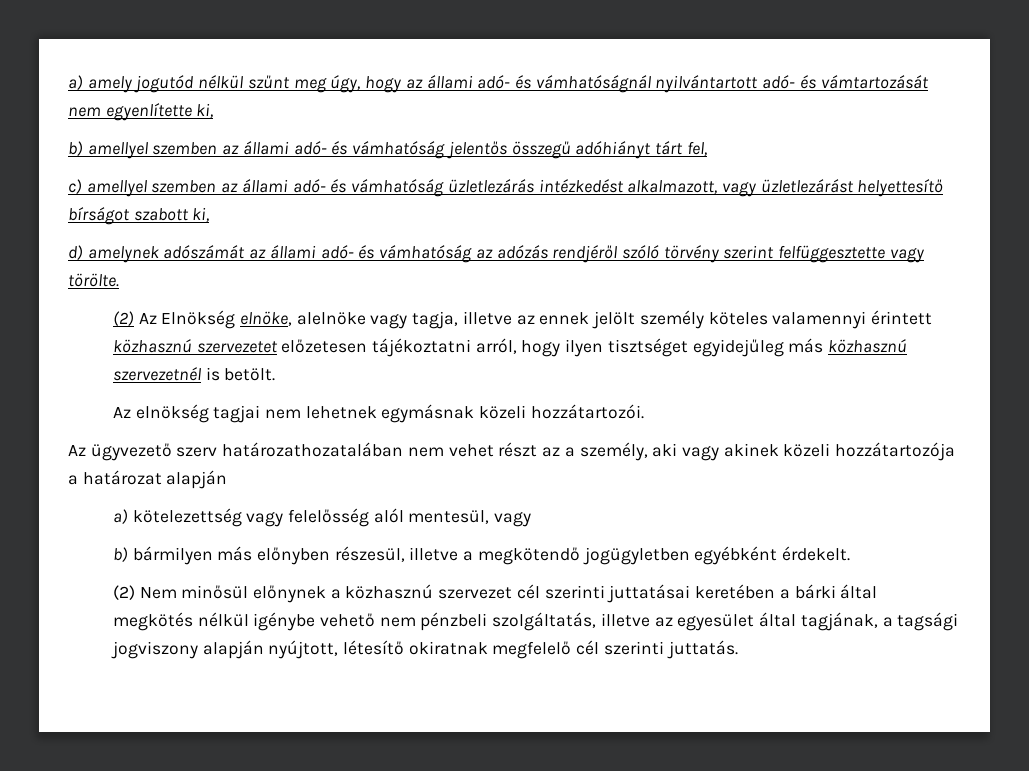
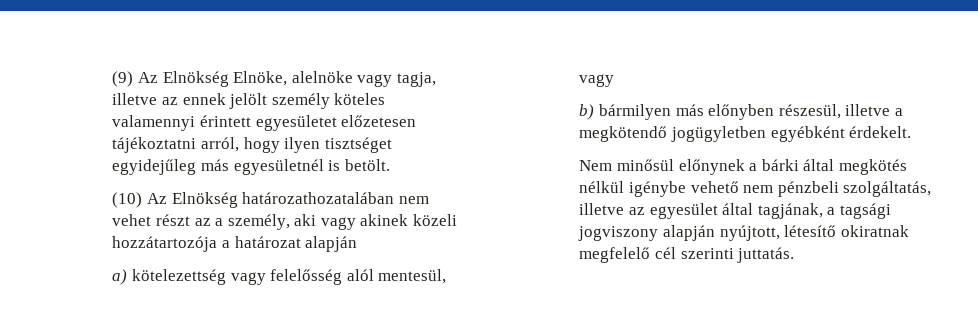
- a) amely jogutód nélkül szűnt meg úgy, hogy az állami adó- és vámhatóságnál nyilvántartott adó- és vámtartozását nem egyenlítette ki,
- b) amellyel szemben az állami adó- és vámhatóság jelentős összegű adóhiányt tárt fel,
- c) amellyel szemben az állami adó- és vámhatóság üzletlezárás intézkedést alkalmazott, vagy üzletlezárást helyettesítő bírságot szabott ki,
- d) amelynek adószámát az állami adó- és vámhatóság az adózás rendjéről szóló törvény szerint felfüggesztette vagy törölte.
- (2) Az Elnökség elnöke, alelnöke vagy tagja, illetve az ennek jelölt személy köteles valamennyi érintett közhasznú szervezetet előzetesen tájékoztatni arról, hogy ilyen tisztséget egyidejűleg más közhasznú szervezetnél is betölt.
+ (9) Az Elnökség Elnöke, alelnöke vagy tagja, illetve az ennek jelölt személy köteles valamennyi érintett egyesületet előzetesen tájékoztatni arról, hogy ilyen tisztséget egyidejűleg más egyesületnél is betölt.
- Az elnökség tagjai nem lehetnek egymásnak közeli hozzátartozói.
- Az ügyvezető szerv határozathozatalában nem vehet részt az a személy, aki vagy akinek közeli hozzátartozója a határozat alapján
+ (10) Az Elnökség határozathozatalában nem vehet részt az a személy, aki vagy akinek közeli hozzátartozója a határozat alapján
- (2) Nem minősül előnynek a közhasznú szervezet cél szerinti juttatásai keretében a bárki által megkötés nélkül igénybe vehető nem pénzbeli szolgáltatás, illetve az egyesület által tagjának, a tagsági jogviszony alapján nyújtott, létesítő okiratnak megfelelő cél szerinti juttatás.
+ Nem minősül előnynek a bárki által megkötés nélkül igénybe vehető nem pénzbeli szolgáltatás, illetve az egyesület által tagjának, a tagsági jogviszony alapján nyújtott, létesítő okiratnak megfelelő cél szerinti juttatás.

